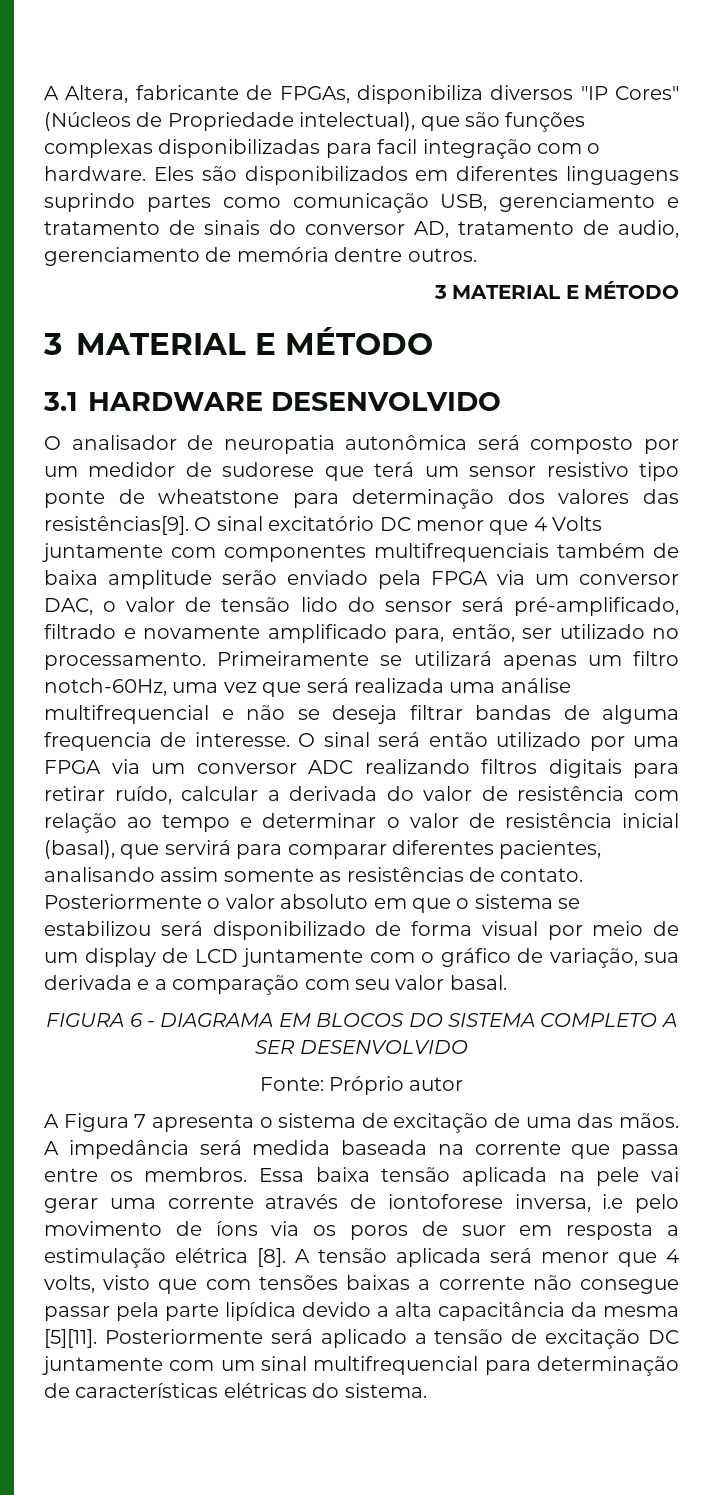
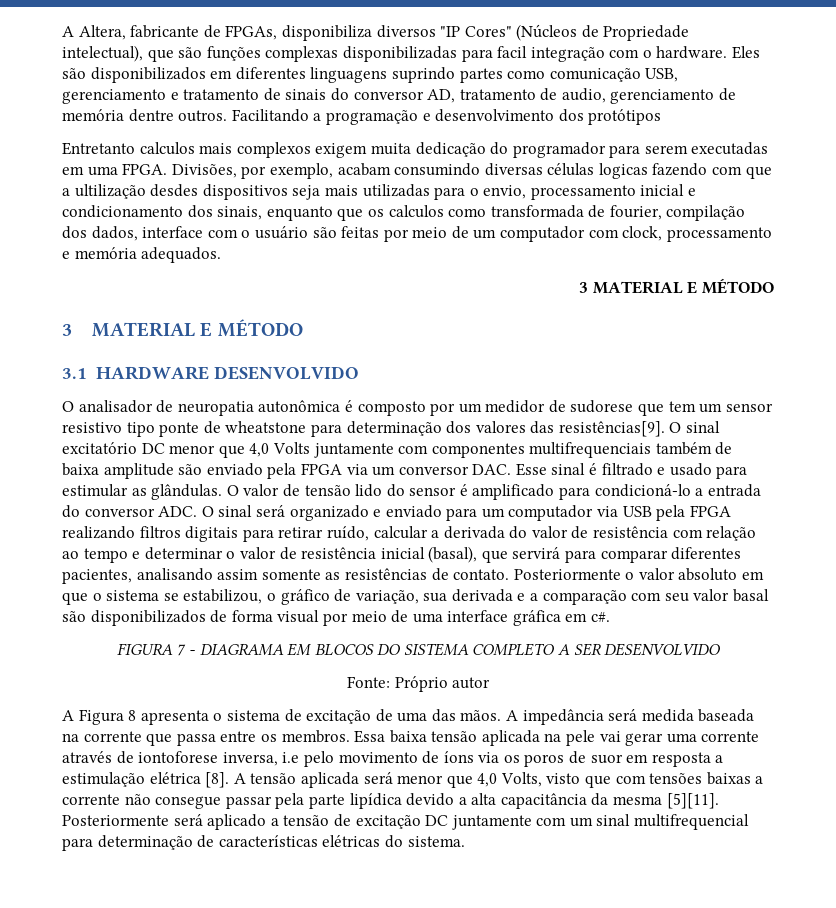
+ Facilitando a programação e desenvolvimento dos protótipos
+ Entretanto calculos mais complexos exigem muita dedicação do programador para serem executadas em uma FPGA. Divisões, por exemplo, acabam consumindo diversas células logicas fazendo com que a ultilização desdes dispositivos seja mais utilizadas para o envio, processamento inicial e condicionamento dos sinais, enquanto que os calculos como transformada de fourier, compilação dos dados, interface com o usuário são feitas por meio de um computador com clock, processamento e memória adequados.
- O analisador de neuropatia autonômica será composto por um medidor de sudorese que terá um sensor resistivo tipo ponte de wheatstone para determinação dos valores das resistências[9].
+ O analisador de neuropatia autonômica é composto por um medidor de sudorese que tem um sensor resistivo tipo ponte de wheatstone para determinação dos valores das resistências[9].
- O sinal excitatório DC menor que 4 Volts juntamente com componentes multifrequenciais também de baixa amplitude serão enviado pela FPGA via um conversor DAC, o valor de tensão lido do sensor será pré-amplificado, filtrado e novamente amplificado para, então, ser utilizado no processamento. Primeiramente se utilizará apenas um filtro notch-60Hz, uma vez que será realizada uma análise multifrequencial e não se deseja filtrar bandas de alguma frequencia de interesse. O sinal será então utilizado por uma FPGA via um conversor ADC realizando filtros digitais para retirar ruído, calcular a derivada do valor de resistência com relação ao tempo e determinar o valor de resistência inicial (basal), que servirá para comparar diferentes pacientes, analisando assim somente as resistências de contato.
+ O sinal excitatório DC menor que 4,0 Volts juntamente com componentes multifrequenciais também de baixa amplitude são enviado pela FPGA via um conversor DAC. Esse sinal é filtrado e usado para estimular as glândulas. O valor de tensão lido do sensor é amplificado para condicioná-lo a entrada do conversor ADC. O sinal será organizado e enviado para um computador via USB pela FPGA realizando filtros digitais para retirar ruído, calcular a derivada do valor de resistência com relação ao tempo e determinar o valor de resistência inicial (basal), que servirá para comparar diferentes pacientes, analisando assim somente as resistências de contato.
- Posteriormente o valor absoluto em que o sistema se estabilizou será disponibilizado de forma visual por meio de um display de LCD juntamente com o gráfico de variação, sua derivada e a comparação com seu valor basal.
+ Posteriormente o valor absoluto em que o sistema se estabilizou, o gráfico de variação, sua derivada e a comparação com seu valor basal são disponibilizados de forma visual por meio de uma interface gráfica em c#.
- FIGURA 6 - DIAGRAMA EM BLOCOS DO SISTEMA COMPLETO A SER DESENVOLVIDO
+ FIGURA 7 - DIAGRAMA EM BLOCOS DO SISTEMA COMPLETO A SER DESENVOLVIDO
- A Figura 7 apresenta o sistema de excitação de uma das mãos.
+ A Figura 8 apresenta o sistema de excitação de uma das mãos.
- A tensão aplicada será menor que 4 volts, visto que com tensões baixas a corrente não consegue passar pela parte lipídica devido a alta capacitância da mesma [5][11].
+ A tensão aplicada será menor que 4,0 Volts, visto que com tensões baixas a corrente não consegue passar pela parte lipídica devido a alta capacitância da mesma [5][11].

